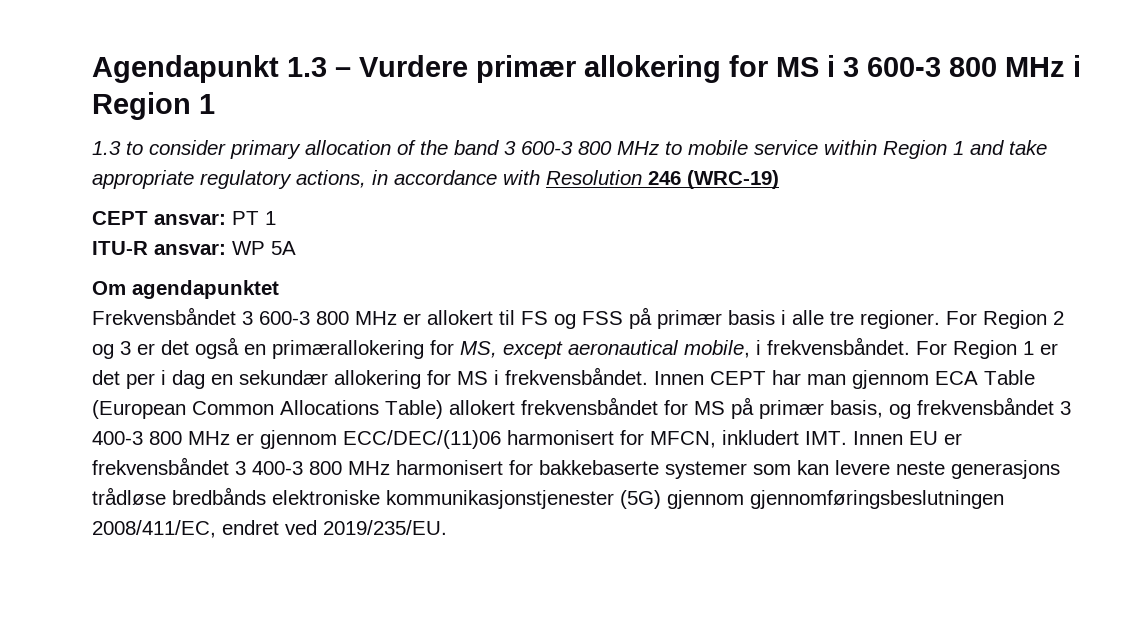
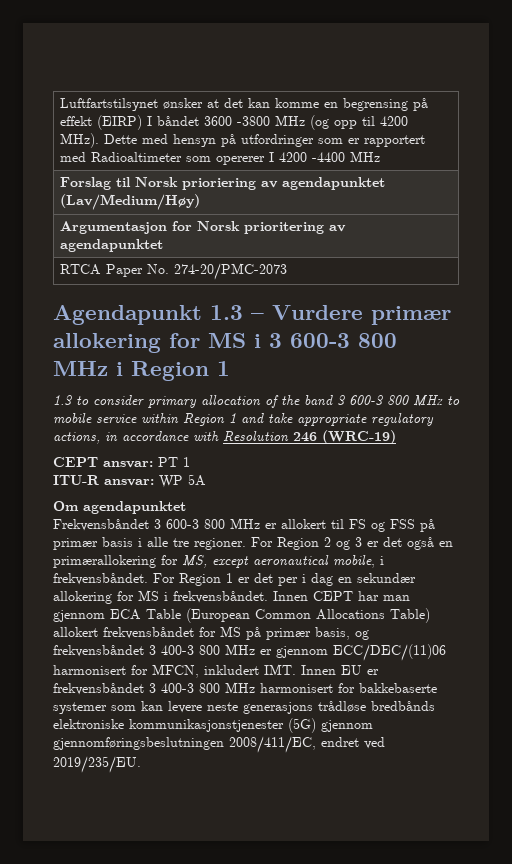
+ Luftfartstilsynet ønsker at det kan komme en begrensing på effekt (EIRP) I båndet 3600 -3800 MHz (og opp til 4200 MHz). Dette med hensyn på utfordringer som er rapportert med Radioaltimeter som opererer I 4200 -4400 MHz
+ Forslag til Norsk prioriering av agendapunktet (Lav/Medium/Høy)
+ Argumentasjon for Norsk prioritering av agendapunktet
+ RTCA Paper No. 274-20/PMC-2073

